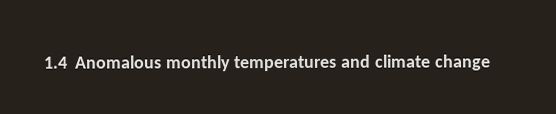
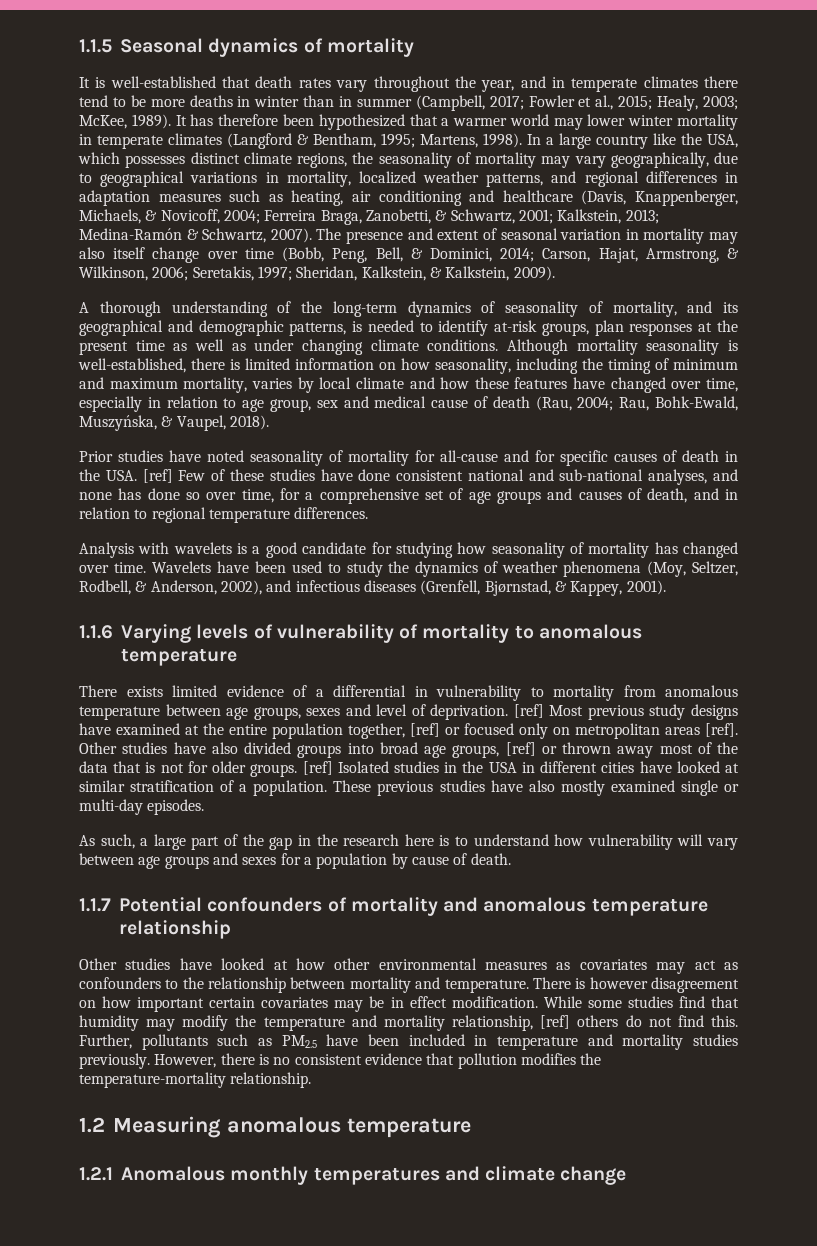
- 1.4 Anomalous monthly temperatures and climate change
+ 1.1.5 Seasonal dynamics of mortality
+ It is well-established that death rates vary throughout the year, and in temperate climates there tend to be more deaths in winter than in summer (Campbell, 2017; Fowler et al., 2015; Healy, 2003; McKee, 1989). It has therefore been hypothesized that a warmer world may lower winter mortality in temperate climates (Langford & Bentham, 1995; Martens, 1998). In a large country like the USA, which possesses distinct climate regions, the seasonality of mortality may vary geographically, due to geographical variations in mortality, localized weather patterns, and regional differences in adaptation measures such as heating, air conditioning and healthcare (Davis, Knappenberger, Michaels, & Novicoff, 2004; Ferreira Braga, Zanobetti, & Schwartz, 2001; Kalkstein, 2013; Medina-Ramón & Schwartz, 2007). The presence and extent of seasonal variation in mortality may also itself change over time (Bobb, Peng, Bell, & Dominici, 2014; Carson, Hajat, Armstrong, & Wilkinson, 2006; Seretakis, 1997; Sheridan, Kalkstein, & Kalkstein, 2009).
+ A thorough understanding of the long-term dynamics of seasonality of mortality, and its geographical and demographic patterns, is needed to identify at-risk groups, plan responses at the present time as well as under changing climate conditions. Although mortality seasonality is well-established, there is limited information on how seasonality, including the timing of minimum and maximum mortality, varies by local climate and how these features have changed over time, especially in relation to age group, sex and medical cause of death (Rau, 2004; Rau, Bohk-Ewald, Muszyńska, & Vaupel, 2018).
+ Prior studies have noted seasonality of mortality for all-cause and for specific causes of death in the USA. [ref] Few of these studies have done consistent national and sub-national analyses, and none has done so over time, for a comprehensive set of age groups and causes of death, and in relation to regional temperature differences.
+ Analysis with wavelets is a good candidate for studying how seasonality of mortality has changed over time. Wavelets have been used to study the dynamics of weather phenomena (Moy, Seltzer, Rodbell, & Anderson, 2002), and infectious diseases (Grenfell, Bjørnstad, & Kappey, 2001).
+ 1.1.6 Varying levels of vulnerability of mortality to anomalous temperature
+ There exists limited evidence of a differential in vulnerability to mortality from anomalous temperature between age groups, sexes and level of deprivation. [ref] Most previous study designs have examined at the entire population together, [ref] or focused only on metropolitan areas [ref]. Other studies have also divided groups into broad age groups, [ref] or thrown away most of the data that is not for older groups. [ref] Isolated studies in the USA in different cities have looked at similar stratification of a population. These previous studies have also mostly examined single or multi-day episodes.
+ As such, a large part of the gap in the research here is to understand how vulnerability will vary between age groups and sexes for a population by cause of death.
+ 1.1.7 Potential confounders of mortality and anomalous temperature relationship
+ Other studies have looked at how other environmental measures as covariates may act as confounders to the relationship between mortality and temperature. There is however disagreement on how important certain covariates may be in effect modification. While some studies find that humidity may modify the temperature and mortality relationship, [ref] others do not find this. Further, pollutants such as PM2.5 have been included in temperature and mortality studies previously. However, there is no consistent evidence that pollution modifies the temperature-mortality relationship.
+ 1.2 Measuring anomalous temperature
+ 1.2.1 Anomalous monthly temperatures and climate change

